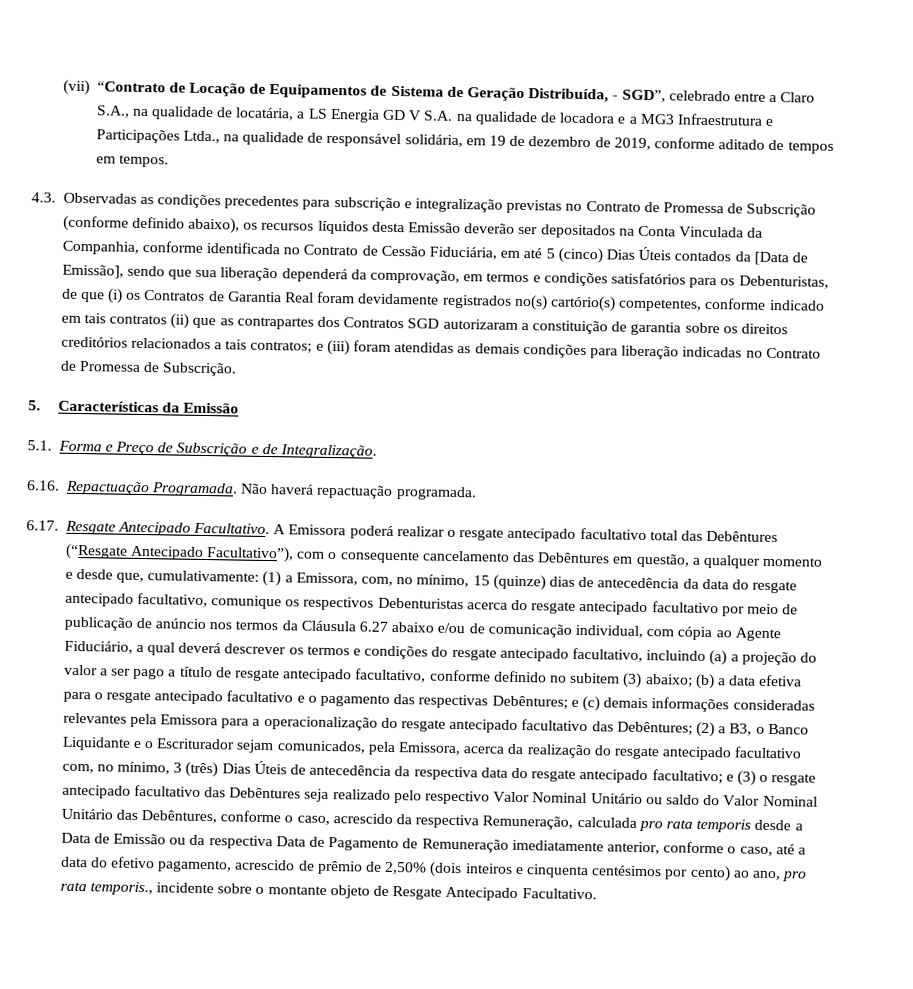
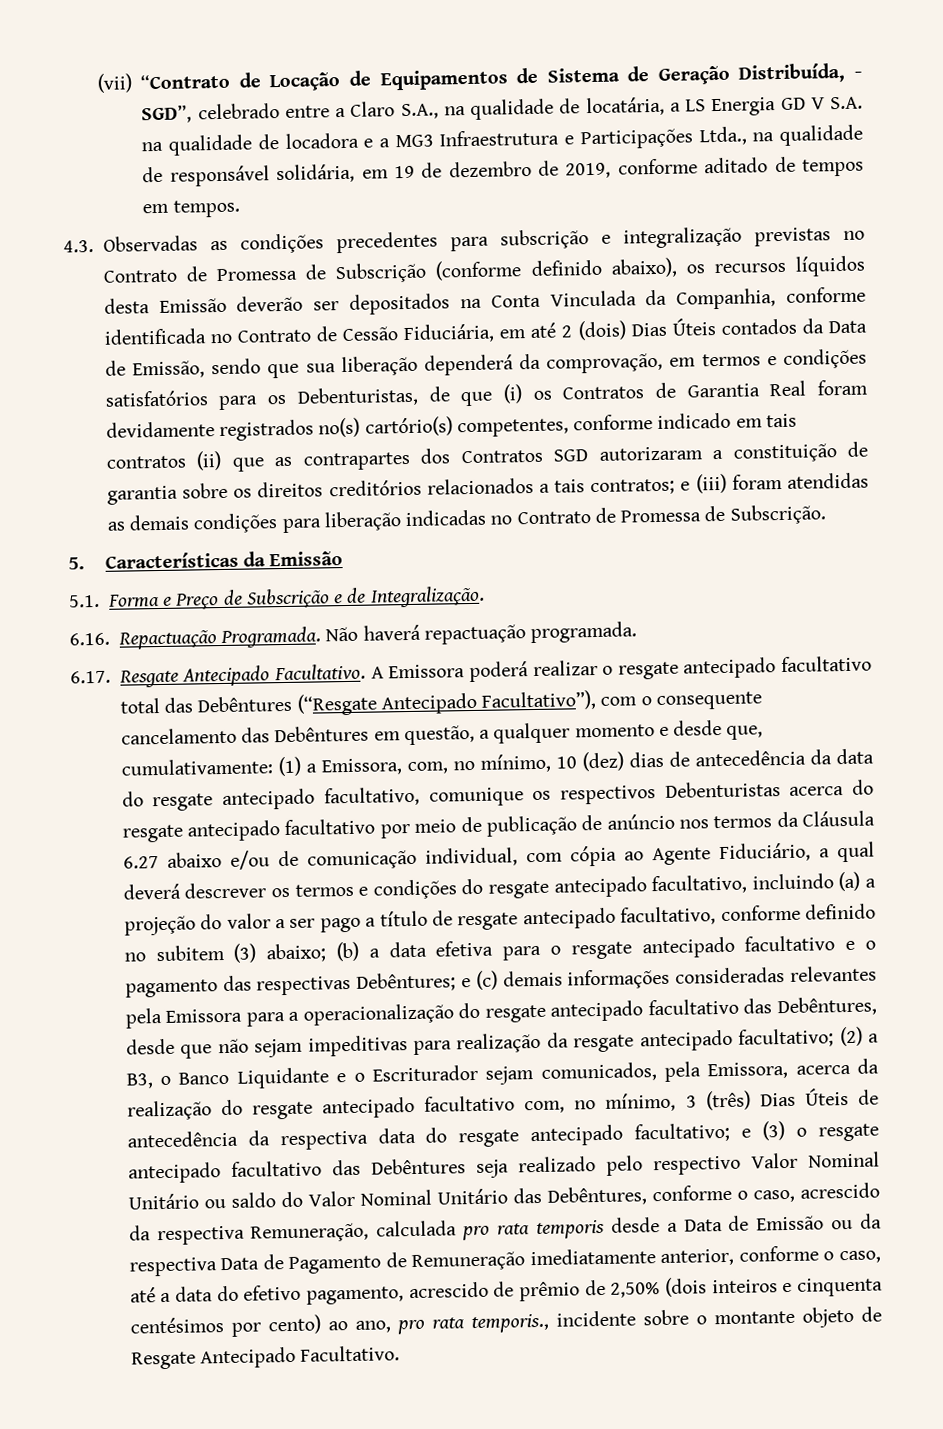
- 4.3. Observadas as condições precedentes para subscrição e integralização previstas no Contrato de Promessa de Subscrição (conforme definido abaixo), os recursos líquidos desta Emissão deverão ser depositados na Conta Vinculada da Companhia, conforme identificada no Contrato de Cessão Fiduciária, em até 5 (cinco) Dias Úteis contados da [Data de Emissão], sendo que sua liberação dependerá da comprovação, em termos e condições satisfatórios para os Debenturistas, de que (i) os Contratos de Garantia Real foram devidamente registrados no(s) cartório(s) competentes, conforme indicado em tais contratos (ii) que as contrapartes dos Contratos SGD autorizaram a constituição de garantia sobre os direitos creditórios relacionados a tais contratos;
+ 4.3. Observadas as condições precedentes para subscrição e integralização previstas no Contrato de Promessa de Subscrição (conforme definido abaixo), os recursos líquidos desta Emissão deverão ser depositados na Conta Vinculada da Companhia, conforme identificada no Contrato de Cessão Fiduciária, em até 2 (dois) Dias Úteis contados da Data de Emissão, sendo que sua liberação dependerá da comprovação, em termos e condições satisfatórios para os Debenturistas, de que (i) os Contratos de Garantia Real foram devidamente registrados no(s) cartório(s) competentes, conforme indicado em tais contratos (ii) que as contrapartes dos Contratos SGD autorizaram a constituição de garantia sobre os direitos creditórios relacionados a tais contratos;
- (1) a Emissora, com, no mínimo, 15 (quinze) dias de antecedência da data do resgate antecipado facultativo, comunique os respectivos Debenturistas acerca do resgate antecipado facultativo por meio de publicação de anúncio nos termos da Cláusula 6.27 abaixo e/ou de comunicação individual, com cópia ao Agente Fiduciário, a qual deverá descrever os termos e condições do resgate antecipado facultativo, incluindo (a) a projeção do valor a ser pago a título de resgate antecipado facultativo, conforme definido no subitem (3) abaixo;
+ (1) a Emissora, com, no mínimo, 10 (dez) dias de antecedência da data do resgate antecipado facultativo, comunique os respectivos Debenturistas acerca do resgate antecipado facultativo por meio de publicação de anúncio nos termos da Cláusula 6.27 abaixo e/ou de comunicação individual, com cópia ao Agente Fiduciário, a qual deverá descrever os termos e condições do resgate antecipado facultativo, incluindo (a) a projeção do valor a ser pago a título de resgate antecipado facultativo, conforme definido no subitem (3) abaixo;
- e (c) demais informações consideradas relevantes pela Emissora para a operacionalização do resgate antecipado facultativo das Debêntures;
+ e (c) demais informações consideradas relevantes pela Emissora para a operacionalização do resgate antecipado facultativo das Debêntures, desde que não sejam impeditivas para realização da resgate antecipado facultativo;

